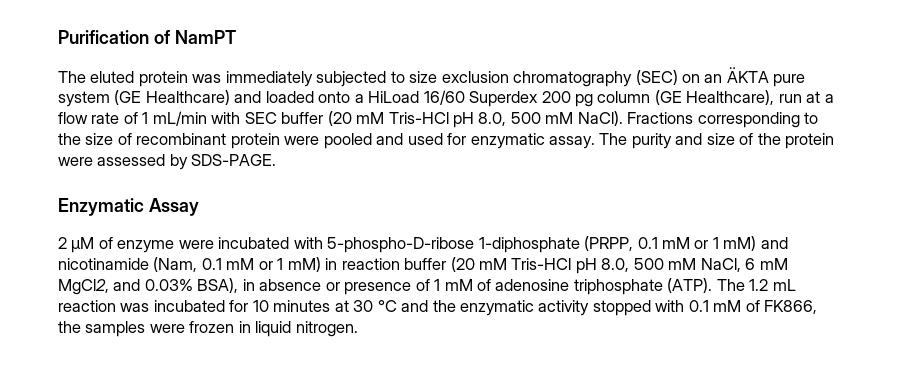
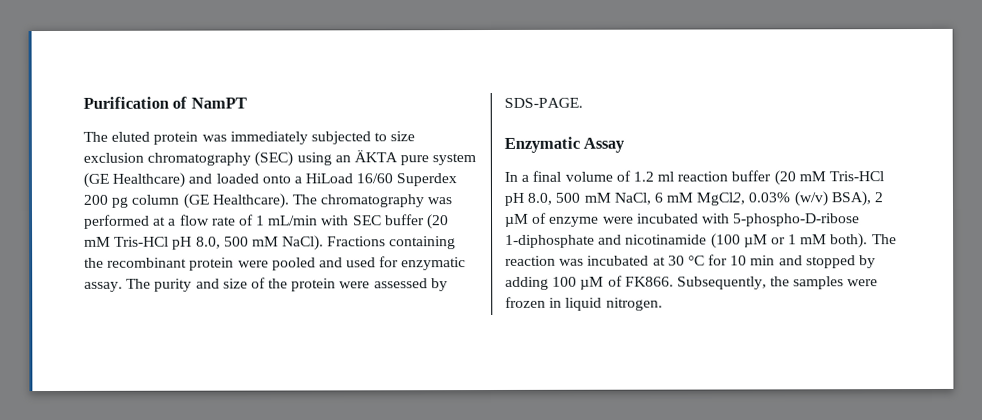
- The eluted protein was immediately subjected to size exclusion chromatography (SEC) on an ÄKTA pure system (GE Healthcare) and loaded onto a HiLoad 16/60 Superdex 200 pg column (GE Healthcare), run at a flow rate of 1 mL/min with SEC buffer (20 mM Tris-HCl pH 8.0, 500 mM NaCl).
+ The eluted protein was immediately subjected to size exclusion chromatography (SEC) using an ÄKTA pure system (GE Healthcare) and loaded onto a HiLoad 16/60 Superdex 200 pg column (GE Healthcare). The chromatography was performed at a flow rate of 1 mL/min with SEC buffer (20 mM Tris-HCl pH 8.0, 500 mM NaCl).
- Fractions corresponding to the size of recombinant protein were pooled and used for enzymatic assay.
+ Fractions containing the recombinant protein were pooled and used for enzymatic assay.
- 2 µM of enzyme were incubated with 5-phospho-D-ribose 1-diphosphate (PRPP, 0.1 mM or 1 mM) and nicotinamide (Nam, 0.1 mM or 1 mM) in reaction buffer (20 mM Tris-HCl pH 8.0, 500 mM NaCl, 6 mM MgCl2, and 0.03% BSA), in absence or presence of 1 mM of adenosine triphosphate (ATP). The 1.2 mL reaction was incubated for 10 minutes at 30 °C and the enzymatic activity stopped with 0.1 mM of FK866, the samples were frozen in liquid nitrogen.
+ In a final volume of 1.2 ml reaction buffer (20 mM Tris-HCl pH 8.0, 500 mM NaCl, 6 mM MgCl2, 0.03% (w/v) BSA), 2 µM of enzyme were incubated with 5-phospho-D-ribose 1-diphosphate and nicotinamide (100 µM or 1 mM both). The reaction was incubated at 30 °C for 10 min and stopped by adding 100 µM of FK866. Subsequently, the samples were frozen in liquid nitrogen.

